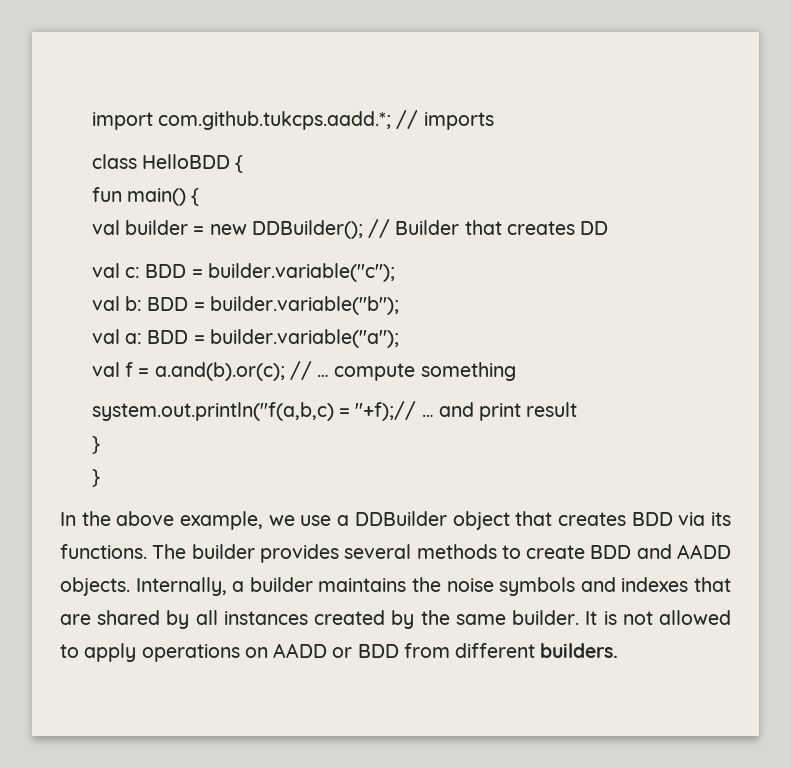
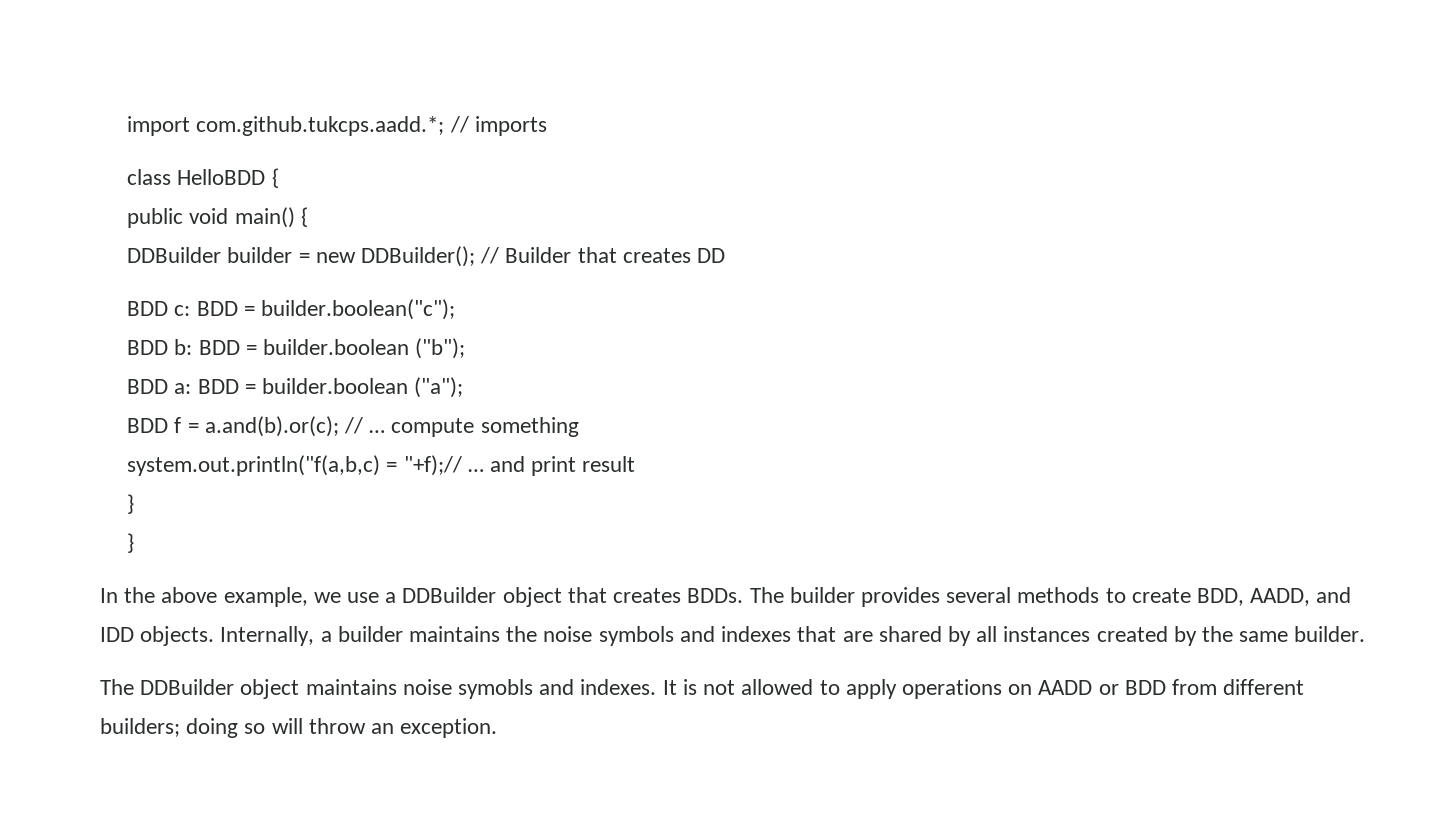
- fun main() {
+ public void main() {
- val builder = new DDBuilder(); // Builder that creates DD
+ DDBuilder builder = new DDBuilder(); // Builder that creates DD
- val c: BDD = builder.variable("c");
- val b: BDD = builder.variable("b");
- val a: BDD = builder.variable("a");
- val f = a.and(b).or(c); // … compute something
+ BDD c: BDD = builder.boolean("c");
+ BDD b: BDD = builder.boolean ("b");
+ BDD a: BDD = builder.boolean ("a");
+ BDD f = a.and(b).or(c); // … compute something
- In the above example, we use a DDBuilder object that creates BDD via its functions.
+ In the above example, we use a DDBuilder object that creates BDDs.
- The builder provides several methods to create BDD and AADD objects.
+ The builder provides several methods to create BDD, AADD, and IDD objects.
- Internally, a builder maintains the noise symbols and indexes that are shared by all instances created by the same builder. It is not allowed to apply operations on AADD or BDD from different builders.
+ Internally, a builder maintains the noise symbols and indexes that are shared by all instances created by the same builder.
+ The DDBuilder object maintains noise symobls and indexes. It is not allowed to apply operations on AADD or BDD from different builders; doing so will throw an exception.

